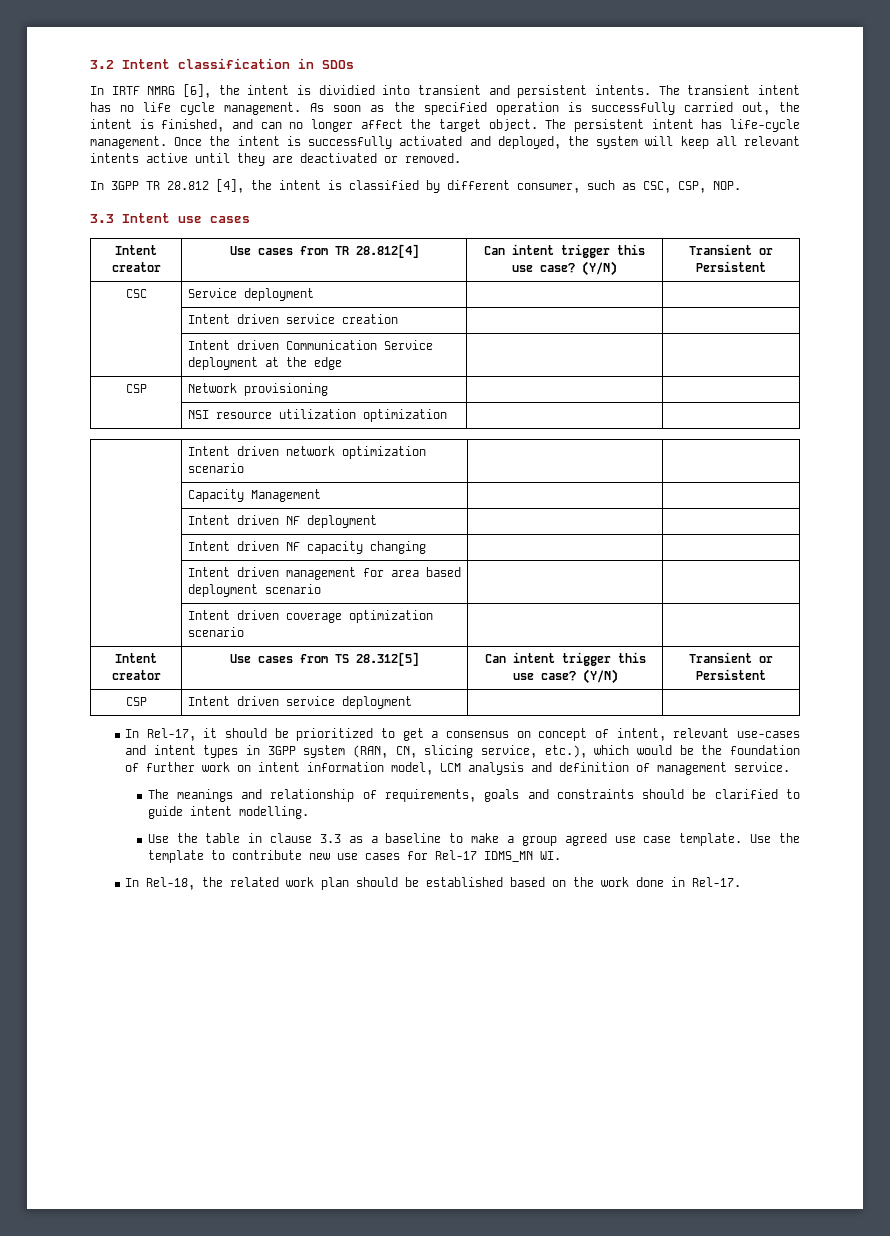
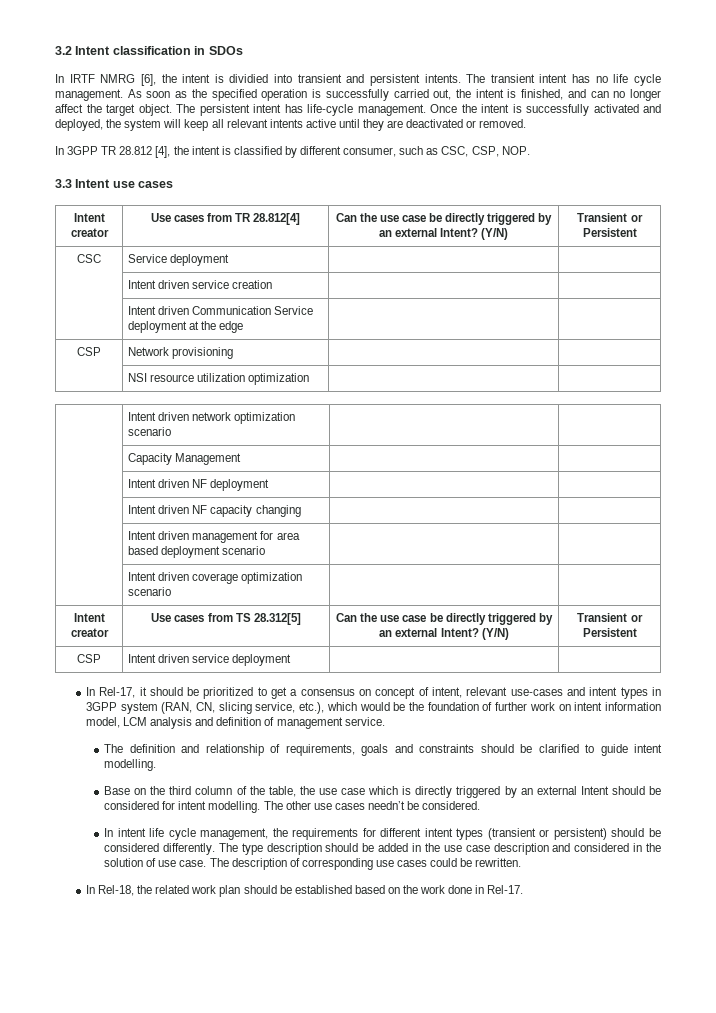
- Intent creator | Use cases from TR 28.812[4] | Can intent trigger this use case? (Y/N) | Transient or Persistent
+ Intent creator | Use cases from TR 28.812[4] | Can the use case be directly triggered by an external Intent? (Y/N) | Transient or Persistent
- Intent creator | Use cases from TS 28.312[5] | Can intent trigger this use case? (Y/N) | Transient or Persistent
+ Intent creator | Use cases from TS 28.312[5] | Can the use case be directly triggered by an external Intent? (Y/N) | Transient or Persistent
- The meanings and relationship of requirements, goals and constraints should be clarified to guide intent modelling.
+ The definition and relationship of requirements, goals and constraints should be clarified to guide intent modelling.
- Use the table in clause 3.3 as a baseline to make a group agreed use case template. Use the template to contribute new use cases for Rel-17 IDMS_MN WI.
+ Base on the third column of the table, the use case which is directly triggered by an external Intent should be considered for intent modelling. The other use cases needn’t be considered.
+ In intent life cycle management, the requirements for different intent types (transient or persistent) should be considered differently. The type description should be added in the use case description and considered in the solution of use case. The description of corresponding use cases could be rewritten.

